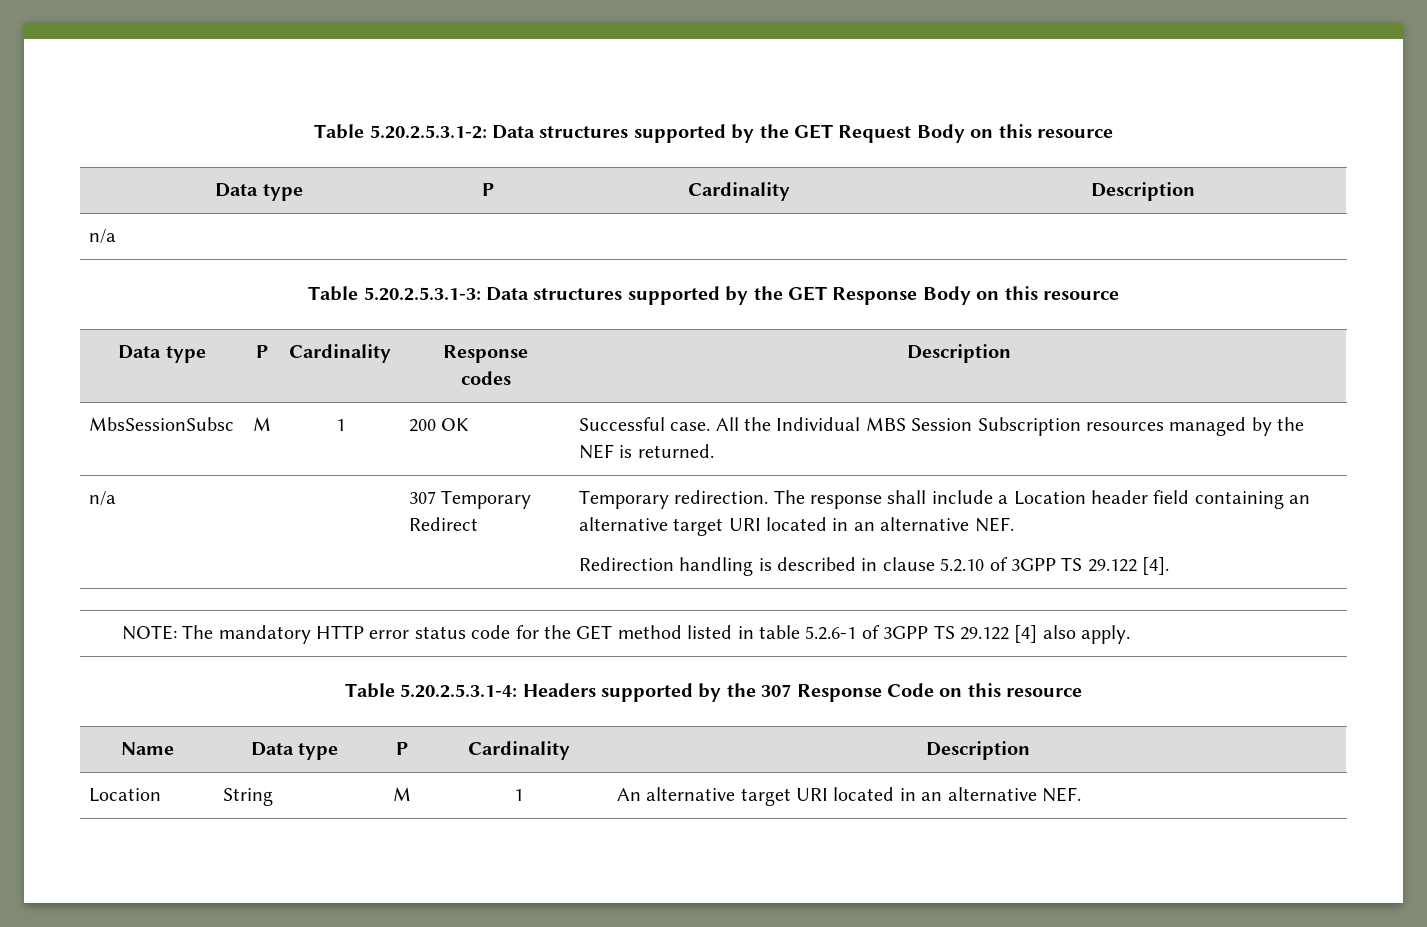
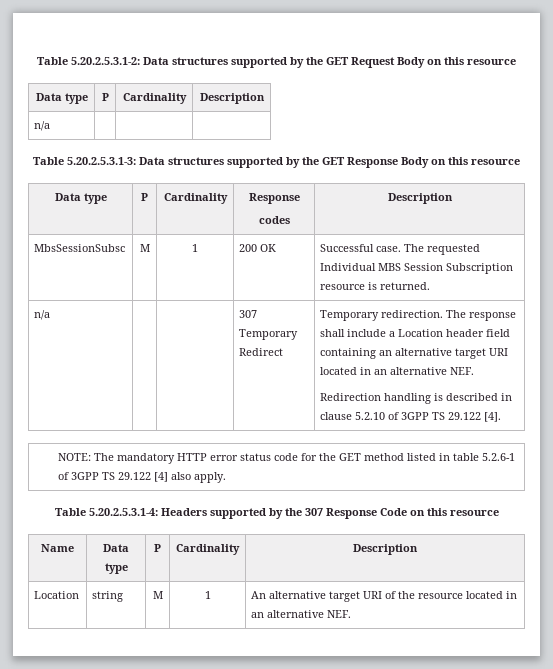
- MbsSessionSubsc | M | 1 | 200 OK | Successful case. All the Individual MBS Session Subscription resources managed by the NEF is returned.
+ MbsSessionSubsc | M | 1 | 200 OK | Successful case. The requested Individual MBS Session Subscription resource is returned.
- Location | String | M | 1 | An alternative target URI located in an alternative NEF.
+ Location | string | M | 1 | An alternative target URI of the resource located in an alternative NEF.

